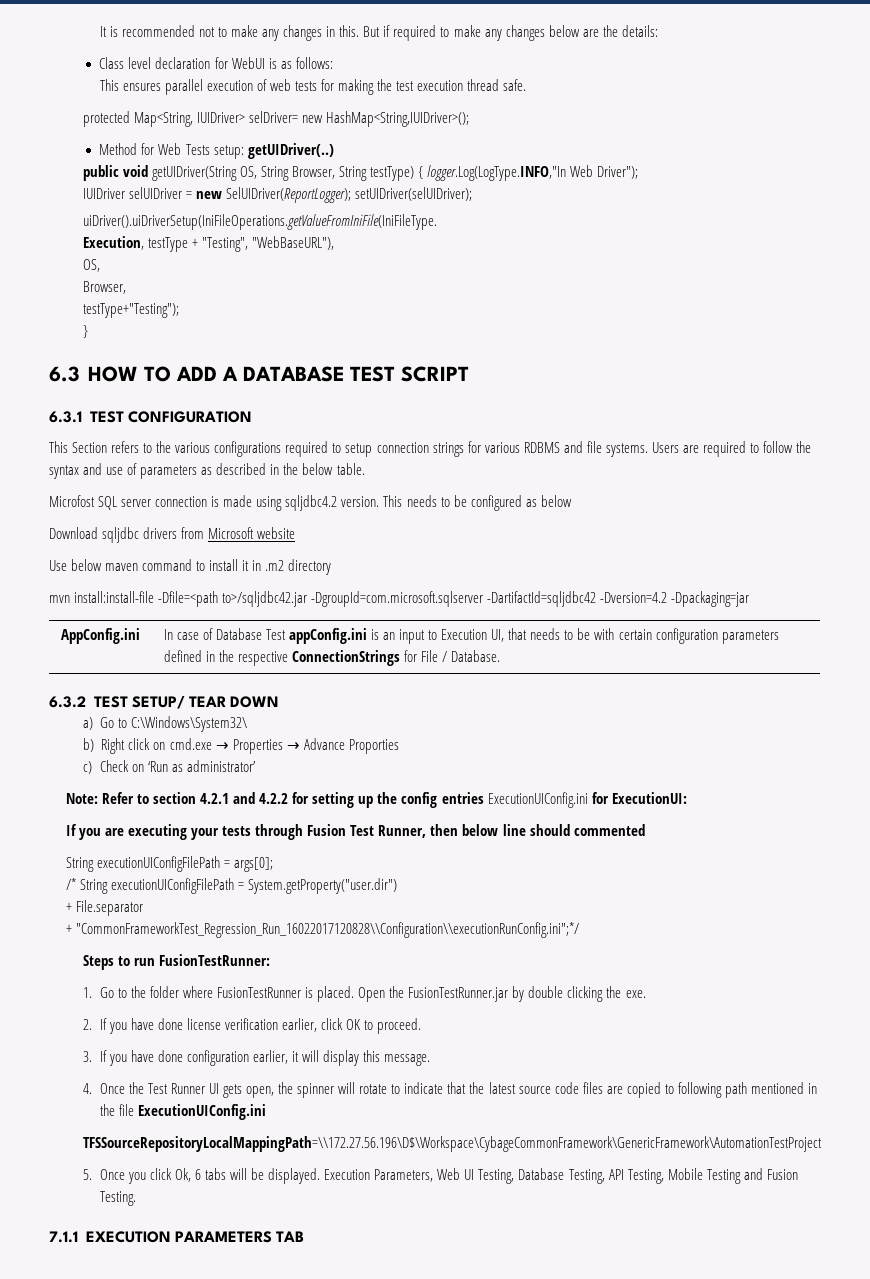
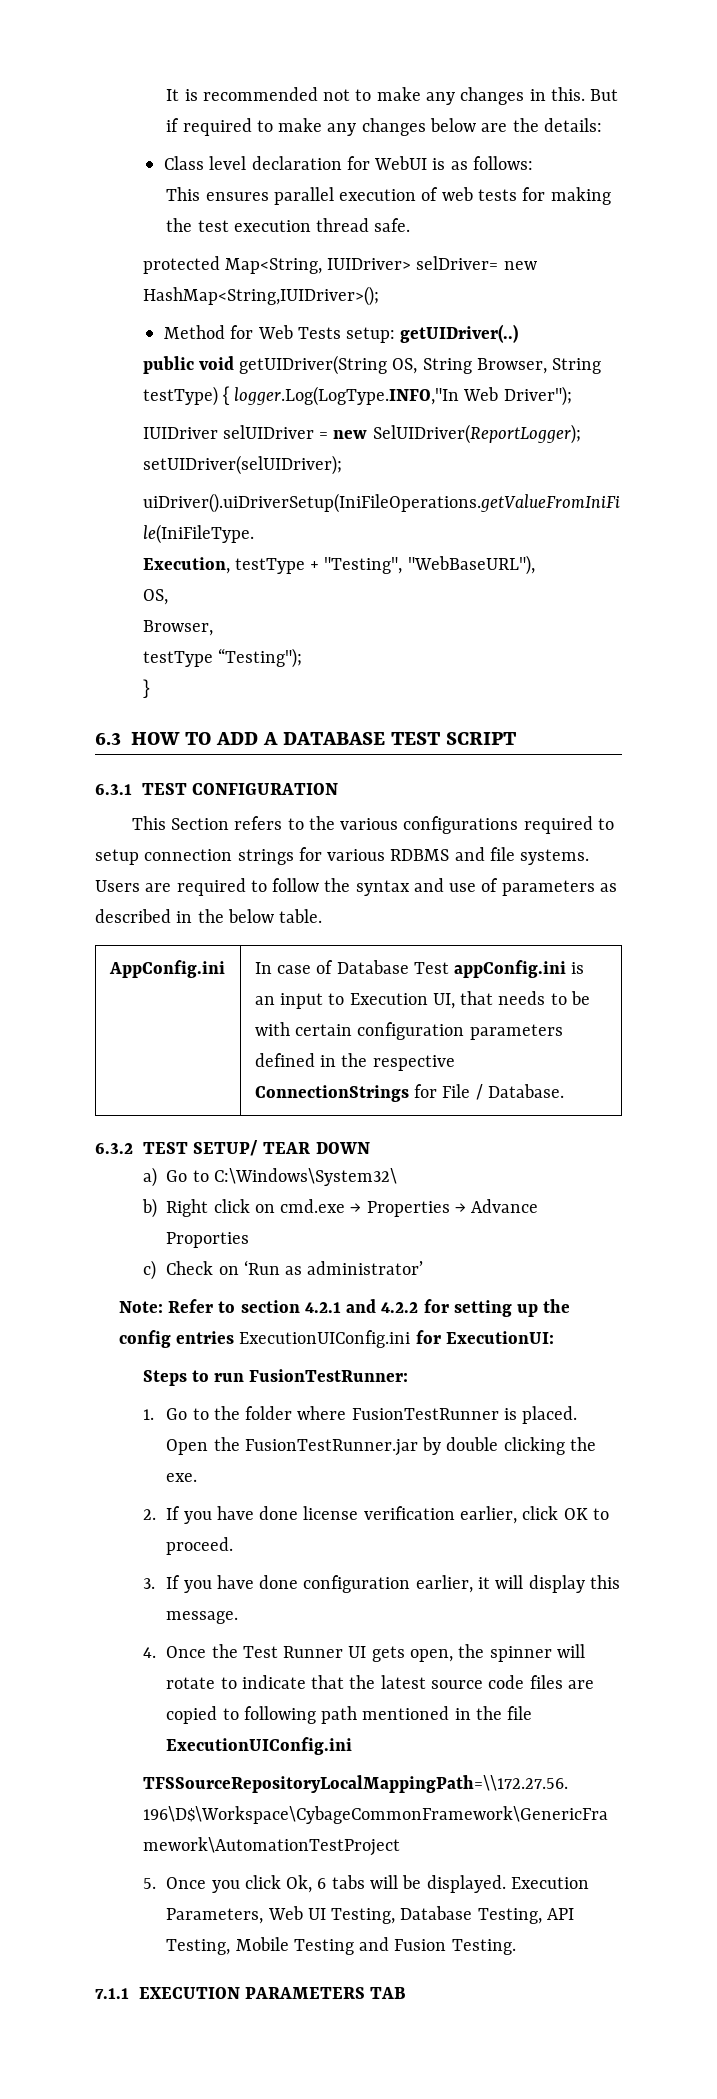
- testType+"Testing");
+ testType “Testing");
- Microfost SQL server connection is made using sqljdbc4.2 version. This needs to be configured as below
- Download sqljdbc drivers from Microsoft website
- Use below maven command to install it in .m2 directory
- mvn install:install-file -Dfile=<path to>/sqljdbc42.jar -DgroupId=com.microsoft.sqlserver -DartifactId=sqljdbc42 -Dversion=4.2 -Dpackaging=jar
- If you are executing your tests through Fusion Test Runner, then below line should commented
- String executionUIConfigFilePath = args[0];
- /* String executionUIConfigFilePath = System.getProperty("user.dir")
- + File.separator
- + "CommonFrameworkTest_Regression_Run_16022017120828\\Configuration\\executionRunConfig.ini";*/

